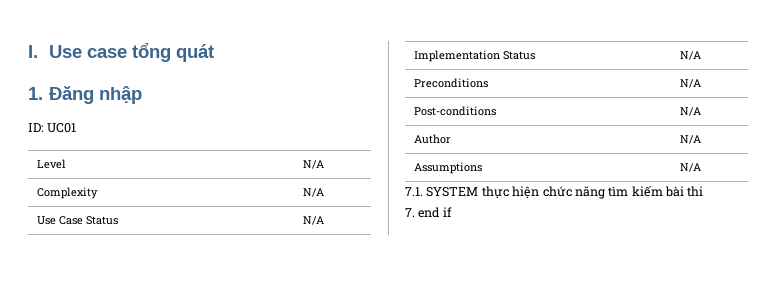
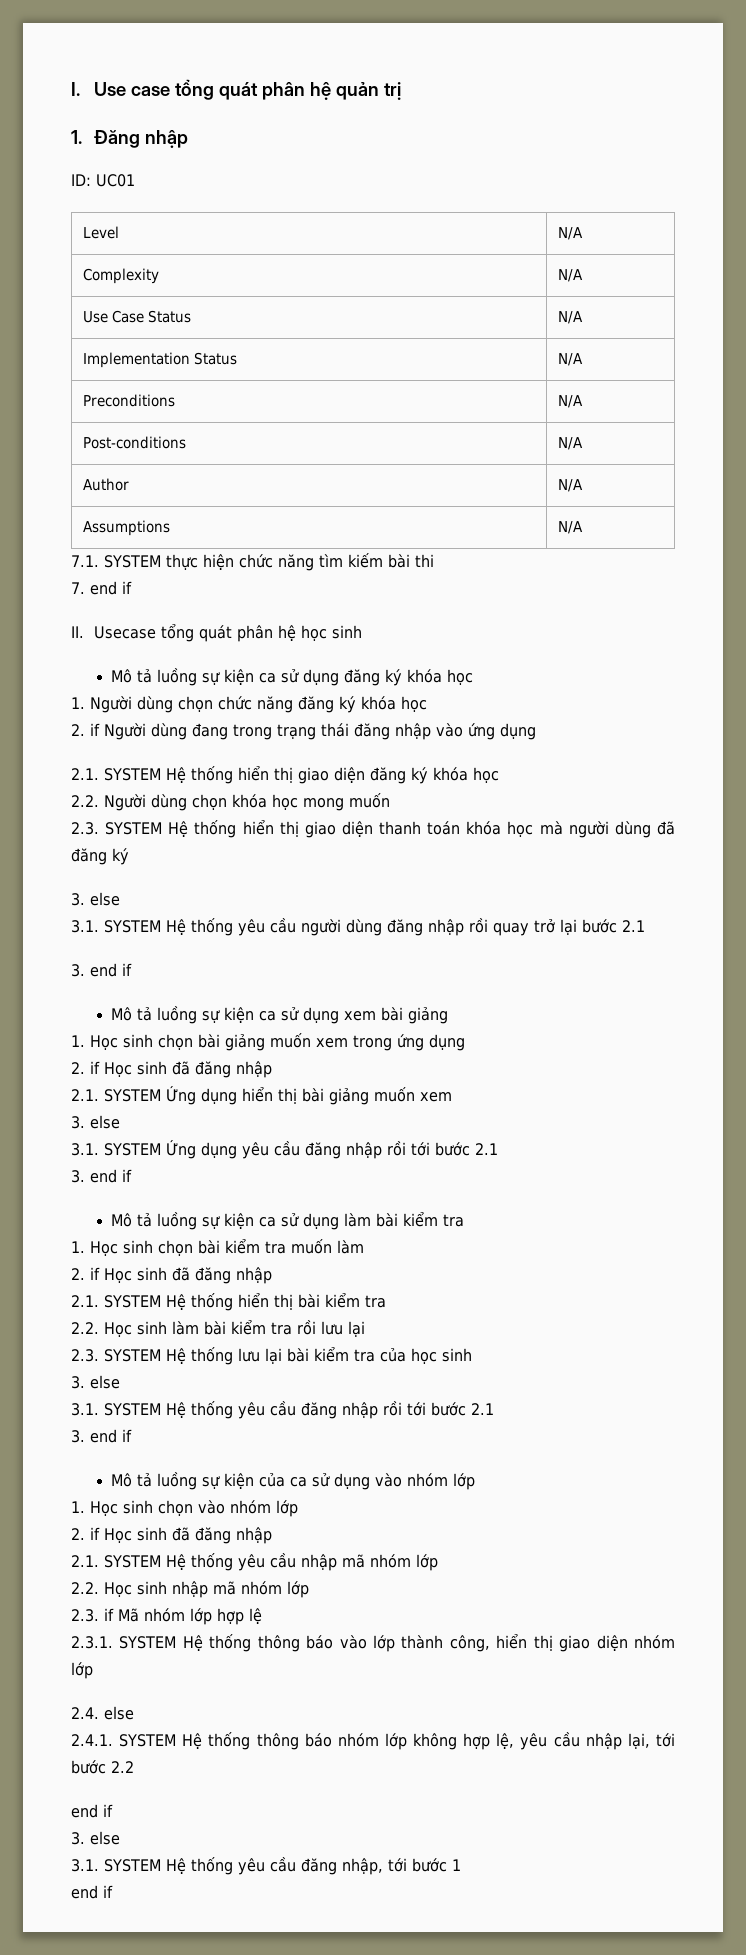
- I. Use case tổng quát
+ I. Use case tổng quát phân hệ quản trị
+ II. Usecase tổng quát phân hệ học sinh
+ Mô tả luồng sự kiện ca sử dụng đăng ký khóa học
+ 1. Người dùng chọn chức năng đăng ký khóa học
+ 2. if Người dùng đang trong trạng thái đăng nhập vào ứng dụng
+ 2.1. SYSTEM Hệ thống hiển thị giao diện đăng ký khóa học
+ 2.2. Người dùng chọn khóa học mong muốn
+ 2.3. SYSTEM Hệ thống hiển thị giao diện thanh toán khóa học mà người dùng đã đăng ký
+ 3. else
+ 3.1. SYSTEM Hệ thống yêu cầu người dùng đăng nhập rồi quay trở lại bước 2.1
+ 3. end if
+ Mô tả luồng sự kiện ca sử dụng xem bài giảng
+ 1. Học sinh chọn bài giảng muốn xem trong ứng dụng
+ 2. if Học sinh đã đăng nhập
+ 2.1. SYSTEM Ứng dụng hiển thị bài giảng muốn xem
+ 3. else
+ 3.1. SYSTEM Ứng dụng yêu cầu đăng nhập rồi tới bước 2.1
+ 3. end if
+ Mô tả luồng sự kiện ca sử dụng làm bài kiểm tra
+ 1. Học sinh chọn bài kiểm tra muốn làm
+ 2. if Học sinh đã đăng nhập
+ 2.1. SYSTEM Hệ thống hiển thị bài kiểm tra
+ 2.2. Học sinh làm bài kiểm tra rồi lưu lại
+ 2.3. SYSTEM Hệ thống lưu lại bài kiểm tra của học sinh
+ 3. else
+ 3.1. SYSTEM Hệ thống yêu cầu đăng nhập rồi tới bước 2.1
+ 3. end if
+ Mô tả luồng sự kiện của ca sử dụng vào nhóm lớp
+ 1. Học sinh chọn vào nhóm lớp
+ 2. if Học sinh đã đăng nhập
+ 2.1. SYSTEM Hệ thống yêu cầu nhập mã nhóm lớp
+ 2.2. Học sinh nhập mã nhóm lớp
+ 2.3. if Mã nhóm lớp hợp lệ
+ 2.3.1. SYSTEM Hệ thống thông báo vào lớp thành công, hiển thị giao diện nhóm lớp
+ 2.4. else
+ 2.4.1. SYSTEM Hệ thống thông báo nhóm lớp không hợp lệ, yêu cầu nhập lại, tới bước 2.2
+ end if
+ 3. else
+ 3.1. SYSTEM Hệ thống yêu cầu đăng nhập, tới bước 1
+ end if

